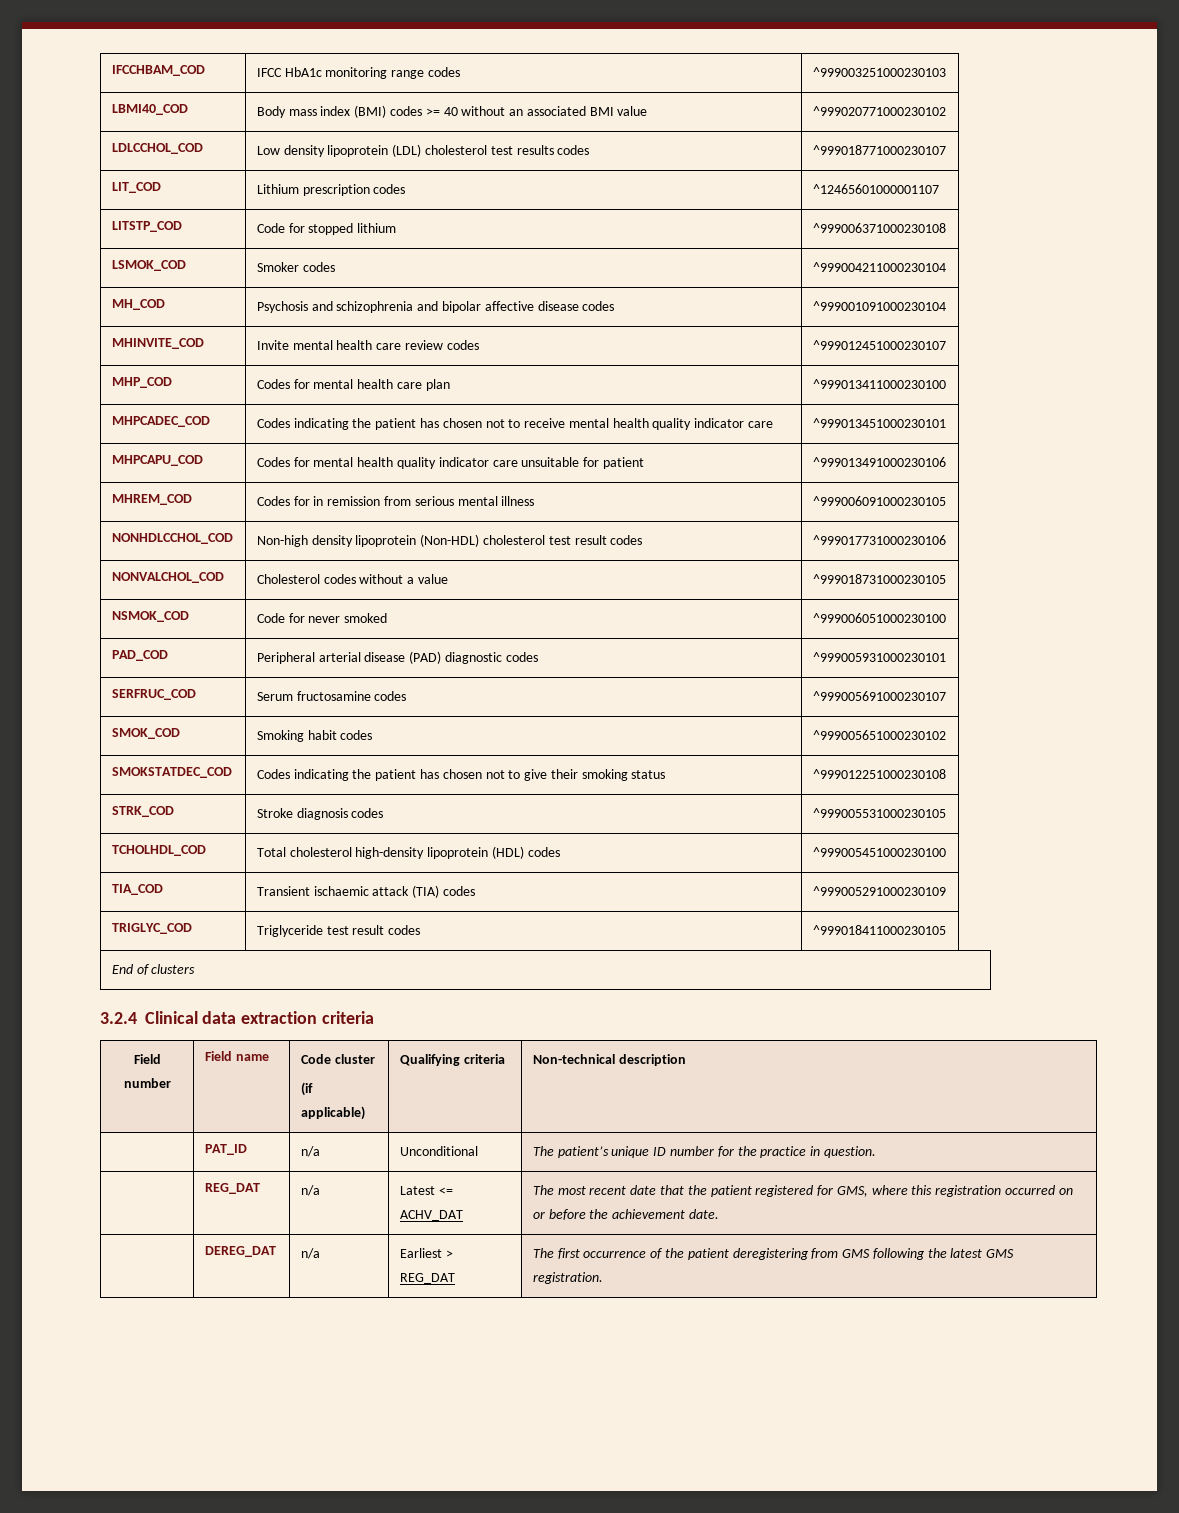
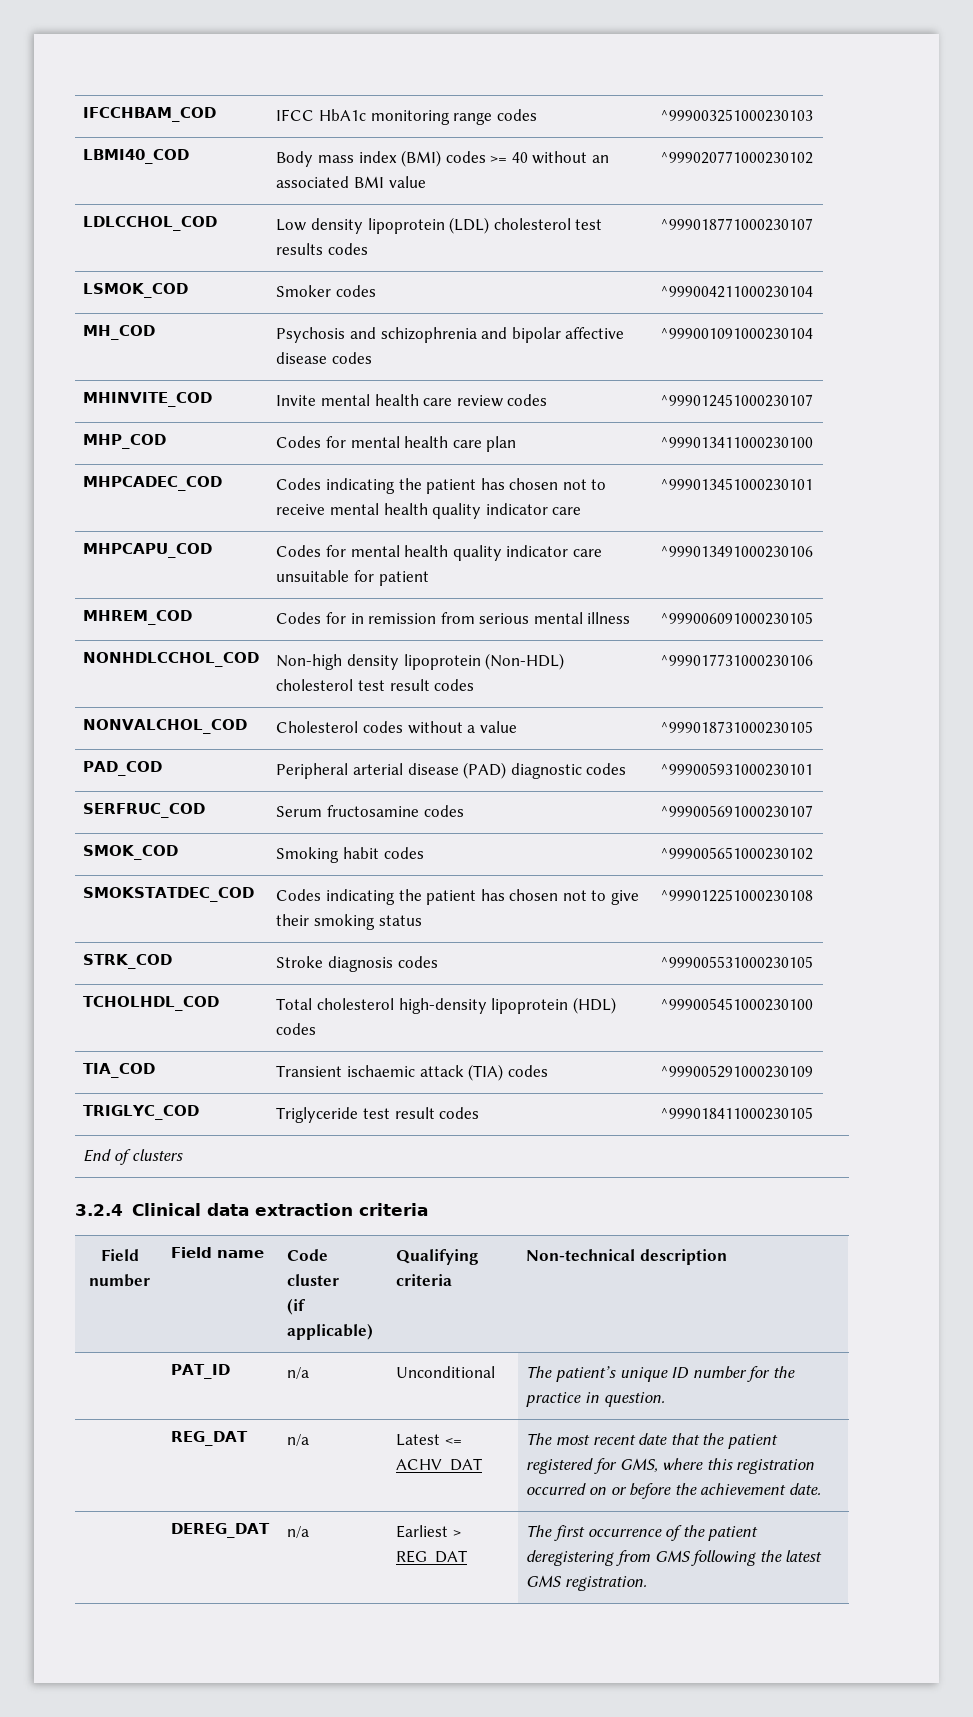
- LIT_COD | Lithium prescription codes | ^12465601000001107
- LITSTP_COD | Code for stopped lithium | ^999006371000230108
- NSMOK_COD | Code for never smoked | ^999006051000230100

